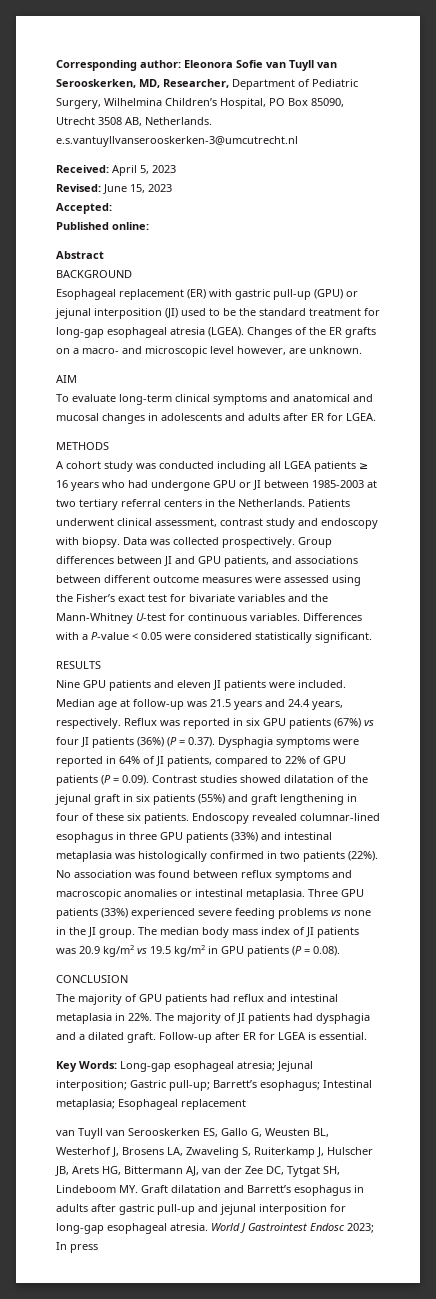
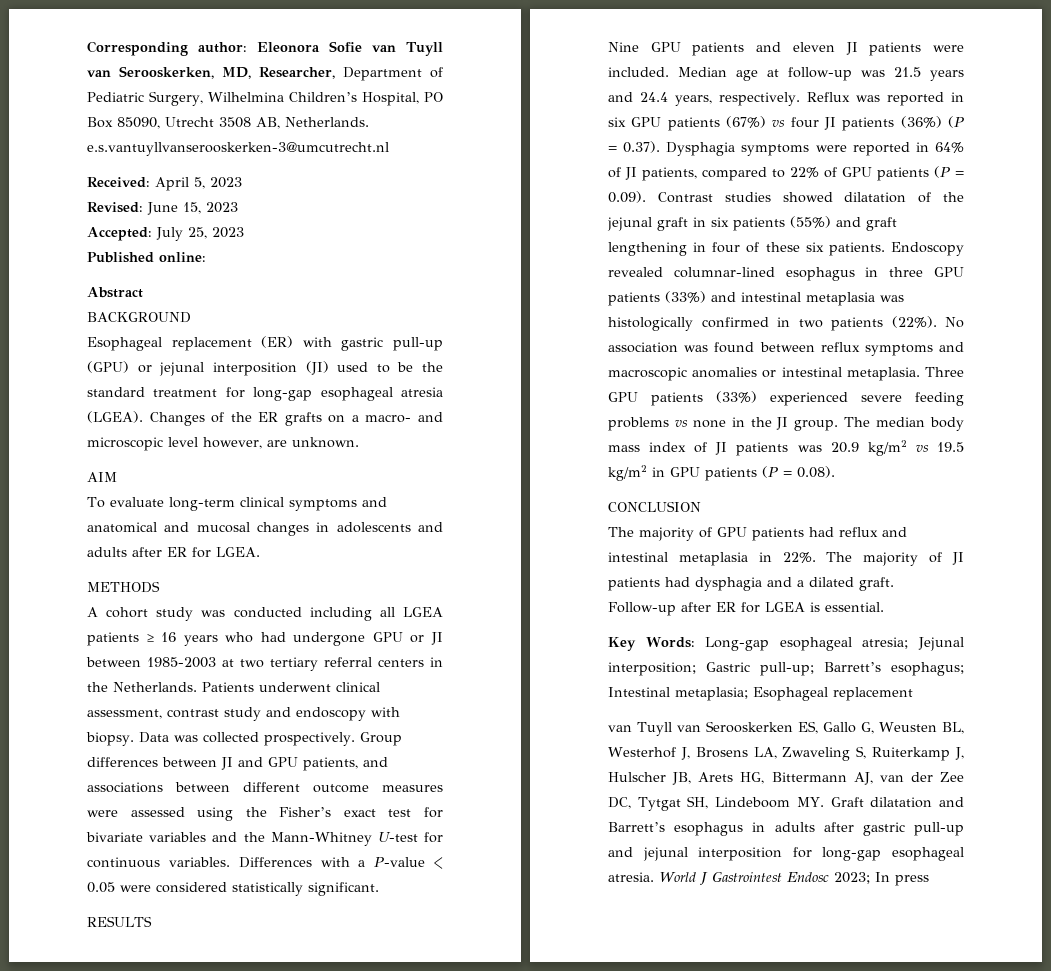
- Accepted:
+ Accepted: July 25, 2023

